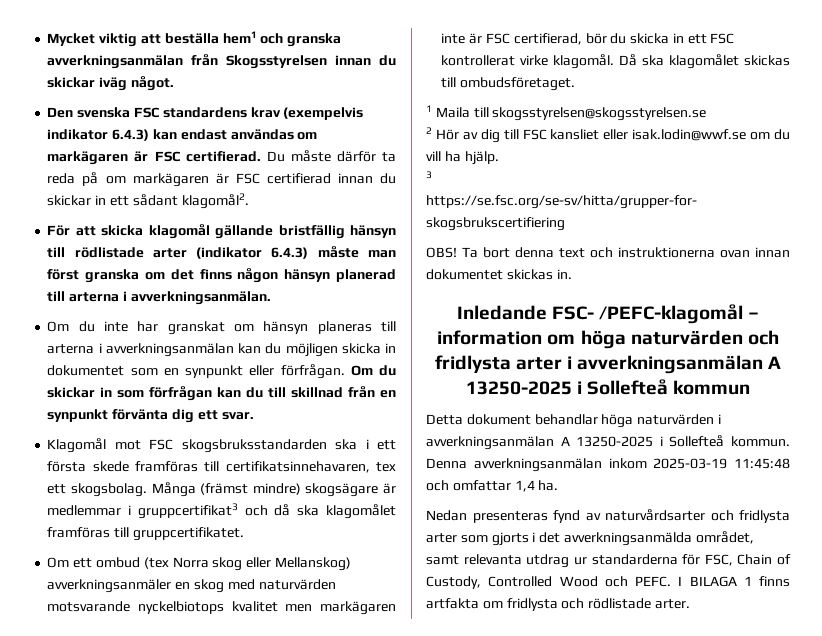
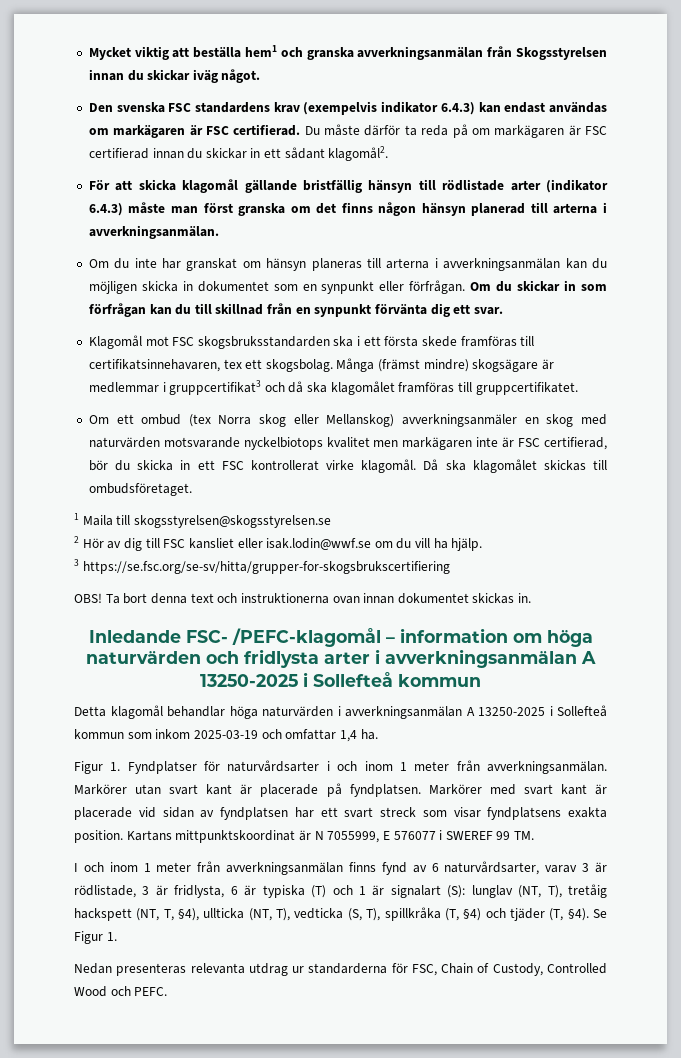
- Detta dokument behandlar höga naturvärden i avverkningsanmälan A 13250-2025 i Sollefteå kommun. Denna avverkningsanmälan inkom 2025-03-19 11:45:48 och omfattar 1,4 ha.
+ Detta klagomål behandlar höga naturvärden i avverkningsanmälan A 13250-2025 i Sollefteå kommun som inkom 2025-03-19 och omfattar 1,4 ha.
- Nedan presenteras fynd av naturvårdsarter och fridlysta arter som gjorts i det avverkningsanmälda området, samt relevanta utdrag ur standarderna för FSC, Chain of Custody, Controlled Wood och PEFC. I BILAGA 1 finns artfakta om fridlysta och rödlistade arter.
+ Figur 1. Fyndplatser för naturvårdsarter i och inom 1 meter från avverkningsanmälan. Markörer utan svart kant är placerade på fyndplatsen. Markörer med svart kant är placerade vid sidan av fyndplatsen har ett svart streck som visar fyndplatsens exakta position. Kartans mittpunktskoordinat är N 7055999, E 576077 i SWEREF 99 TM.
+ I och inom 1 meter från avverkningsanmälan finns fynd av 6 naturvårdsarter, varav 3 är rödlistade, 3 är fridlysta, 6 är typiska (T) och 1 är signalart (S): lunglav (NT, T), tretåig hackspett (NT, T, §4), ullticka (NT, T), vedticka (S, T), spillkråka (T, §4) och tjäder (T, §4). Se Figur 1.
+ Nedan presenteras relevanta utdrag ur standarderna för FSC, Chain of Custody, Controlled Wood och PEFC.

